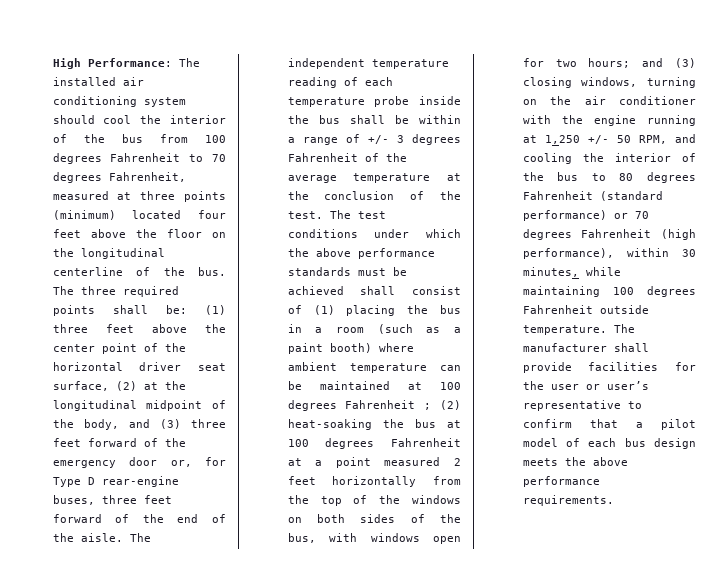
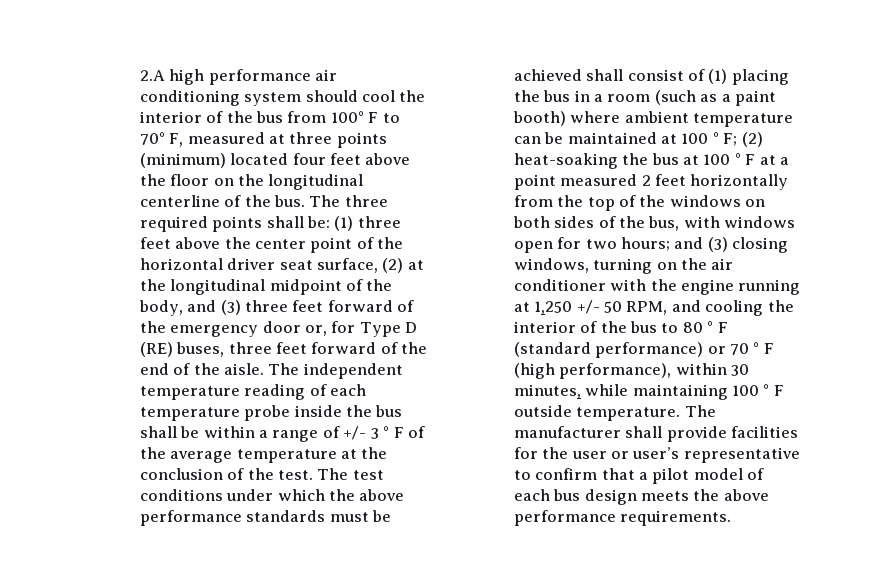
- High Performance: The installed air conditioning system should cool the interior of the bus from 100 degrees Fahrenheit to 70 degrees Fahrenheit, measured at three points (minimum) located four feet above the floor on the longitudinal centerline of the bus.
+ 2.A high performance air conditioning system should cool the interior of the bus from 100° F to 70° F, measured at three points (minimum) located four feet above the floor on the longitudinal centerline of the bus.
- The three required points shall be: (1) three feet above the center point of the horizontal driver seat surface, (2) at the longitudinal midpoint of the body, and (3) three feet forward of the emergency door or, for Type D rear-engine buses, three feet forward of the end of the aisle.
+ The three required points shall be: (1) three feet above the center point of the horizontal driver seat surface, (2) at the longitudinal midpoint of the body, and (3) three feet forward of the emergency door or, for Type D (RE) buses, three feet forward of the end of the aisle.
- The independent temperature reading of each temperature probe inside the bus shall be within a range of +/- 3 degrees Fahrenheit of the average temperature at the conclusion of the test.
+ The independent temperature reading of each temperature probe inside the bus shall be within a range of +/- 3 ° F of the average temperature at the conclusion of the test.
- The test conditions under which the above performance standards must be achieved shall consist of (1) placing the bus in a room (such as a paint booth) where ambient temperature can be maintained at 100 degrees Fahrenheit ;
+ The test conditions under which the above performance standards must be achieved shall consist of (1) placing the bus in a room (such as a paint booth) where ambient temperature can be maintained at 100 ° F;
- (2) heat-soaking the bus at 100 degrees Fahrenheit at a point measured 2 feet horizontally from the top of the windows on both sides of the bus, with windows open for two hours;
+ (2) heat-soaking the bus at 100 ° F at a point measured 2 feet horizontally from the top of the windows on both sides of the bus, with windows open for two hours;
- and (3) closing windows, turning on the air conditioner with the engine running at 1,250 +/- 50 RPM, and cooling the interior of the bus to 80 degrees Fahrenheit (standard performance) or 70 degrees Fahrenheit (high performance), within 30 minutes, while maintaining 100 degrees Fahrenheit outside temperature.
+ and (3) closing windows, turning on the air conditioner with the engine running at 1,250 +/- 50 RPM, and cooling the interior of the bus to 80 ° F (standard performance) or 70 ° F (high performance), within 30 minutes, while maintaining 100 ° F outside temperature.

